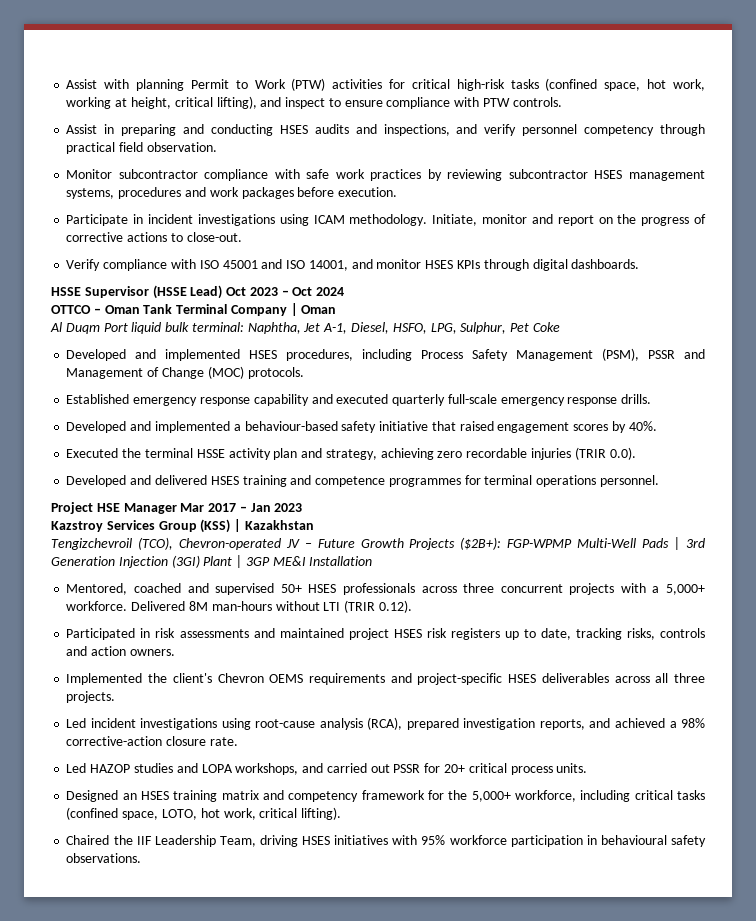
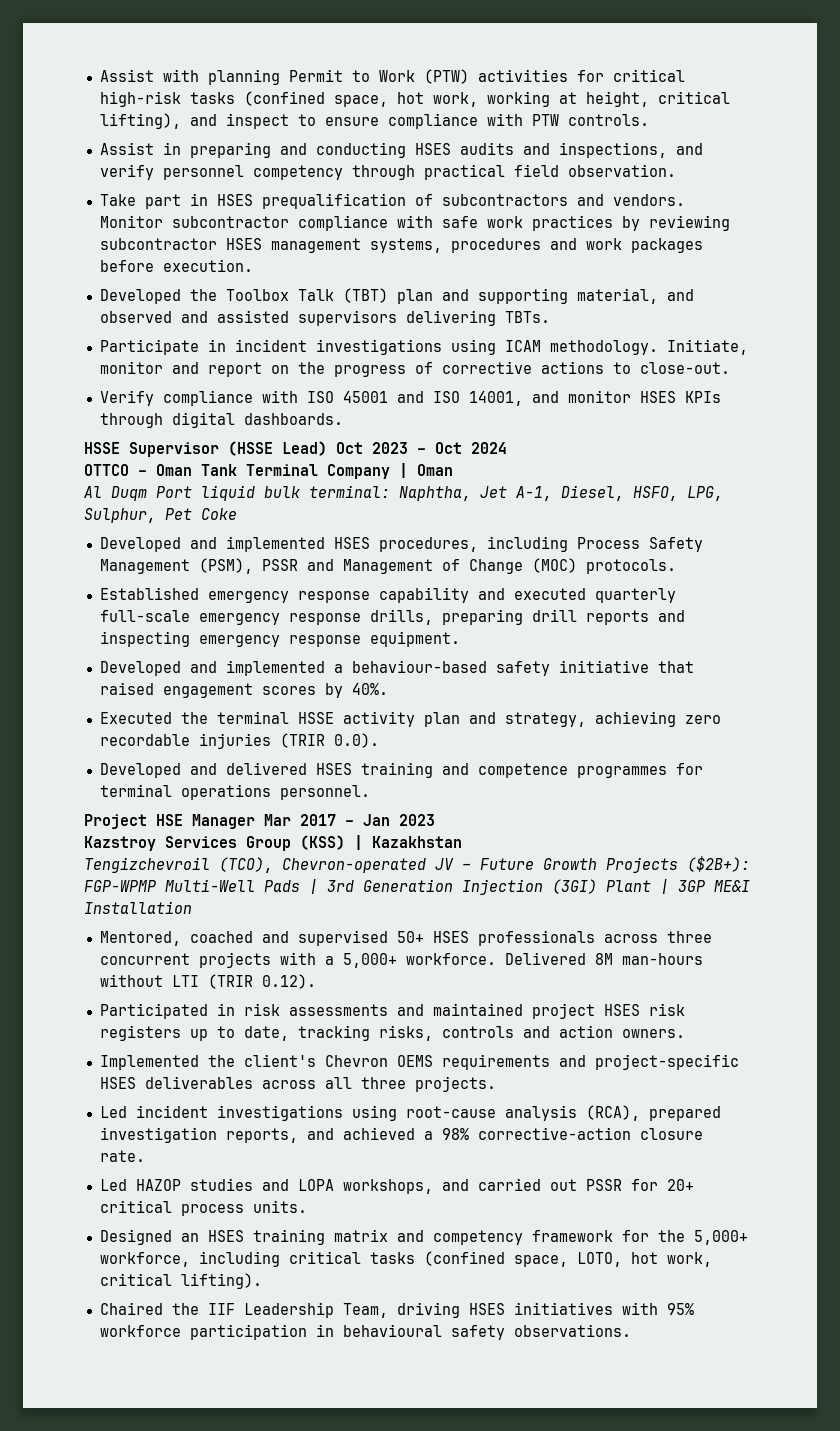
+ Take part in HSES prequalification of subcontractors and vendors.
+ Developed the Toolbox Talk (TBT) plan and supporting material, and observed and assisted supervisors delivering TBTs.
- Established emergency response capability and executed quarterly full-scale emergency response drills.
+ Established emergency response capability and executed quarterly full-scale emergency response drills, preparing drill reports and inspecting emergency response equipment.

